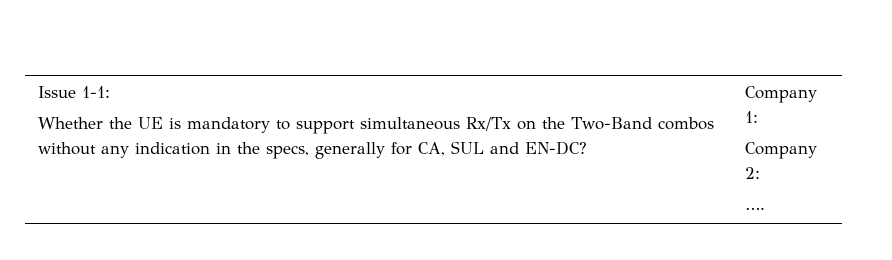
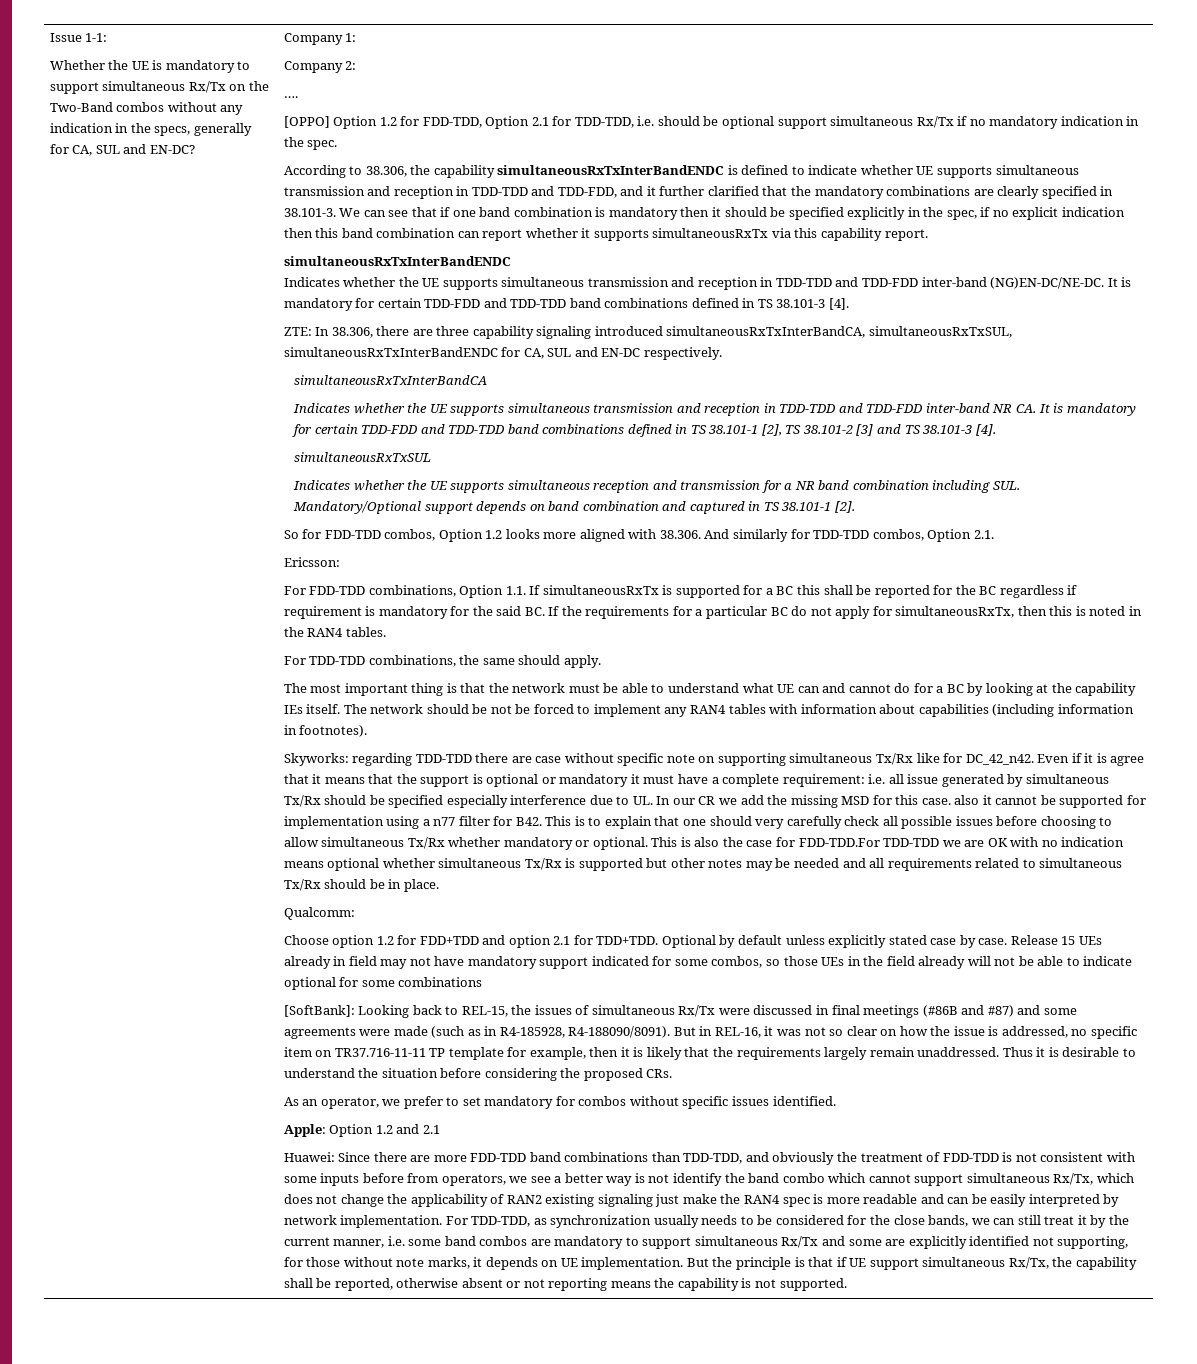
+ [OPPO] Option 1.2 for FDD-TDD, Option 2.1 for TDD-TDD, i.e. should be optional support simultaneous Rx/Tx if no mandatory indication in the spec.
+ According to 38.306, the capability simultaneousRxTxInterBandENDC is defined to indicate whether UE supports simultaneous transmission and reception in TDD-TDD and TDD-FDD, and it further clarified that the mandatory combinations are clearly specified in 38.101-3. We can see that if one band combination is mandatory then it should be specified explicitly in the spec, if no explicit indication then this band combination can report whether it supports simultaneousRxTx via this capability report.
+ simultaneousRxTxInterBandENDC
+ Indicates whether the UE supports simultaneous transmission and reception in TDD-TDD and TDD-FDD inter-band (NG)EN-DC/NE-DC. It is mandatory for certain TDD-FDD and TDD-TDD band combinations defined in TS 38.101-3 [4].
+ ZTE: In 38.306, there are three capability signaling introduced simultaneousRxTxInterBandCA, simultaneousRxTxSUL, simultaneousRxTxInterBandENDC for CA, SUL and EN-DC respectively.
+ simultaneousRxTxInterBandCA
+ Indicates whether the UE supports simultaneous transmission and reception in TDD-TDD and TDD-FDD inter-band NR CA. It is mandatory for certain TDD-FDD and TDD-TDD band combinations defined in TS 38.101-1 [2], TS 38.101-2 [3] and TS 38.101-3 [4].
+ simultaneousRxTxSUL
+ Indicates whether the UE supports simultaneous reception and transmission for a NR band combination including SUL. Mandatory/Optional support depends on band combination and captured in TS 38.101-1 [2].
+ So for FDD-TDD combos, Option 1.2 looks more aligned with 38.306. And similarly for TDD-TDD combos, Option 2.1.
+ Ericsson:
+ For FDD-TDD combinations, Option 1.1. If simultaneousRxTx is supported for a BC this shall be reported for the BC regardless if requirement is mandatory for the said BC. If the requirements for a particular BC do not apply for simultaneousRxTx, then this is noted in the RAN4 tables.
+ For TDD-TDD combinations, the same should apply.
+ The most important thing is that the network must be able to understand what UE can and cannot do for a BC by looking at the capability IEs itself. The network should be not be forced to implement any RAN4 tables with information about capabilities (including information in footnotes).
+ Skyworks: regarding TDD-TDD there are case without specific note on supporting simultaneous Tx/Rx like for DC_42_n42. Even if it is agree that it means that the support is optional or mandatory it must have a complete requirement: i.e. all issue generated by simultaneous Tx/Rx should be specified especially interference due to UL. In our CR we add the missing MSD for this case. also it cannot be supported for implementation using a n77 filter for B42. This is to explain that one should very carefully check all possible issues before choosing to allow simultaneous Tx/Rx whether mandatory or optional. This is also the case for FDD-TDD.For TDD-TDD we are OK with no indication means optional whether simultaneous Tx/Rx is supported but other notes may be needed and all requirements related to simultaneous Tx/Rx should be in place.
+ Qualcomm:
+ Choose option 1.2 for FDD+TDD and option 2.1 for TDD+TDD. Optional by default unless explicitly stated case by case. Release 15 UEs already in field may not have mandatory support indicated for some combos, so those UEs in the field already will not be able to indicate optional for some combinations
+ [SoftBank]: Looking back to REL-15, the issues of simultaneous Rx/Tx were discussed in final meetings (#86B and #87) and some agreements were made (such as in R4-185928, R4-188090/8091). But in REL-16, it was not so clear on how the issue is addressed, no specific item on TR37.716-11-11 TP template for example, then it is likely that the requirements largely remain unaddressed. Thus it is desirable to understand the situation before considering the proposed CRs.
+ As an operator, we prefer to set mandatory for combos without specific issues identified.
+ Apple: Option 1.2 and 2.1
+ Huawei: Since there are more FDD-TDD band combinations than TDD-TDD, and obviously the treatment of FDD-TDD is not consistent with some inputs before from operators, we see a better way is not identify the band combo which cannot support simultaneous Rx/Tx, which does not change the applicability of RAN2 existing signaling just make the RAN4 spec is more readable and can be easily interpreted by network implementation. For TDD-TDD, as synchronization usually needs to be considered for the close bands, we can still treat it by the current manner, i.e. some band combos are mandatory to support simultaneous Rx/Tx and some are explicitly identified not supporting, for those without note marks, it depends on UE implementation. But the principle is that if UE support simultaneous Rx/Tx, the capability shall be reported, otherwise absent or not reporting means the capability is not supported.

